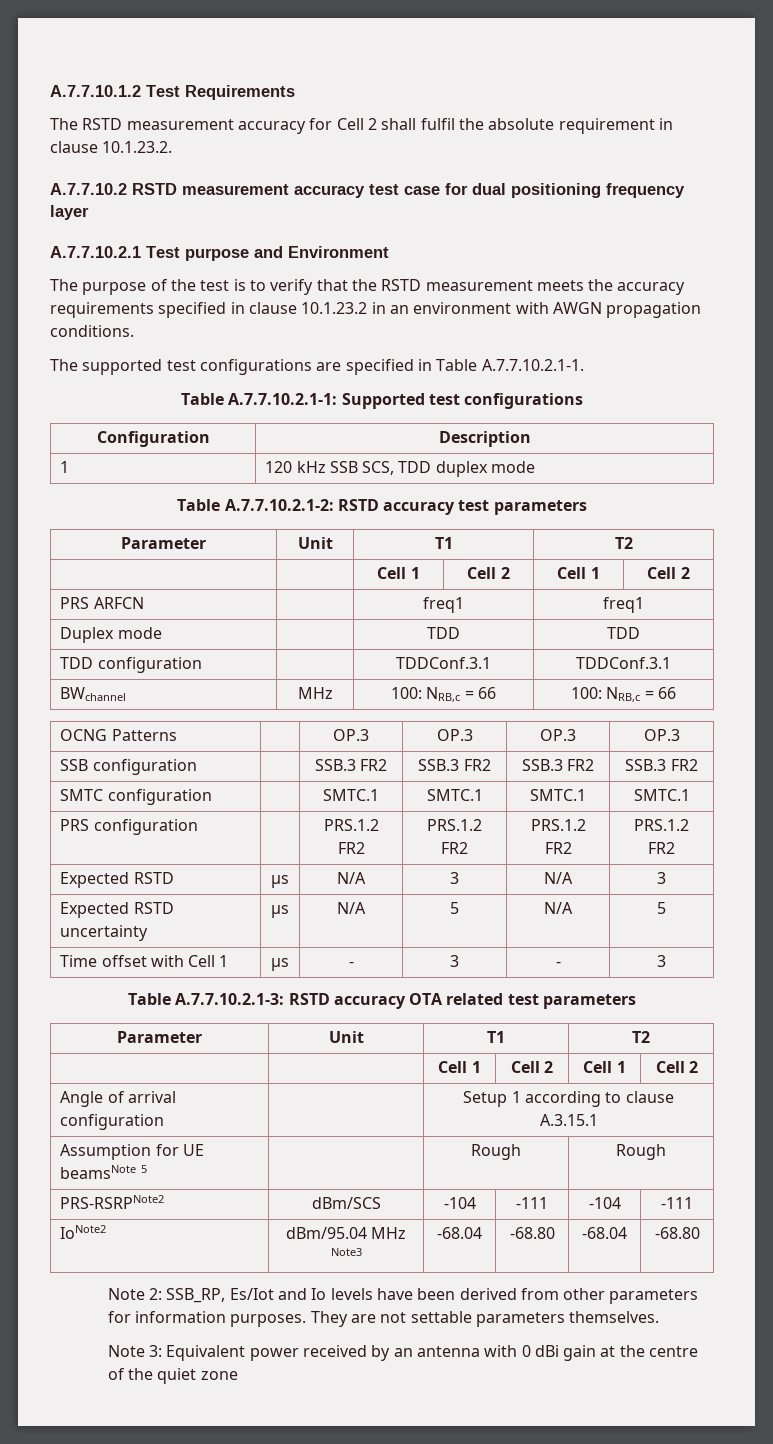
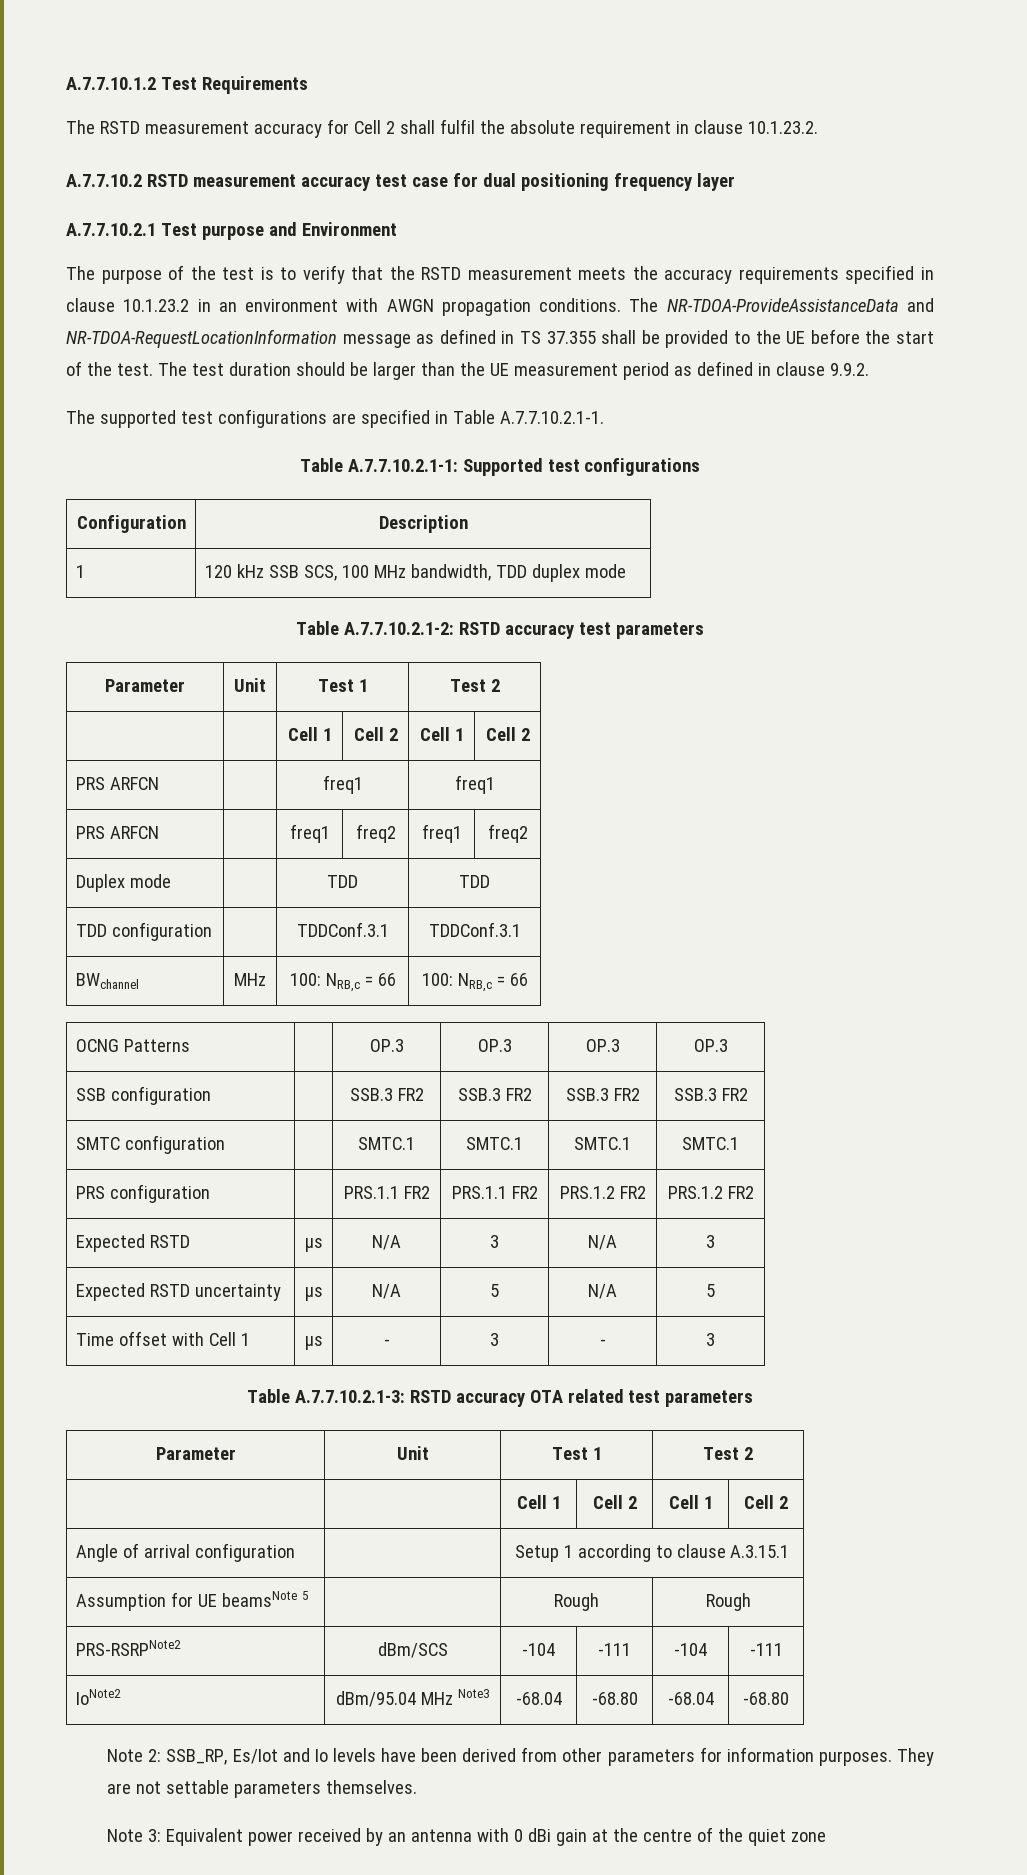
+ The NR-TDOA-ProvideAssistanceData and NR-TDOA-RequestLocationInformation message as defined in TS 37.355 shall be provided to the UE before the start of the test. The test duration should be larger than the UE measurement period as defined in clause 9.9.2.
- 1 | 120 kHz SSB SCS, TDD duplex mode
+ 1 | 120 kHz SSB SCS, 100 MHz bandwidth, TDD duplex mode
  Table A.7.7.10.2.1-2: RSTD accuracy test parameters
- Parameter | Unit | T1 | T2
+ Parameter | Unit | Test 1 | Test 2
+ PRS ARFCN | | freq1 | freq2 | freq1 | freq2
- PRS configuration | | PRS.1.2 FR2 | PRS.1.2 FR2 | PRS.1.2 FR2 | PRS.1.2 FR2
+ PRS configuration | | PRS.1.1 FR2 | PRS.1.1 FR2 | PRS.1.2 FR2 | PRS.1.2 FR2
  Table A.7.7.10.2.1-3: RSTD accuracy OTA related test parameters
- Parameter | Unit | T1 | T2
+ Parameter | Unit | Test 1 | Test 2

